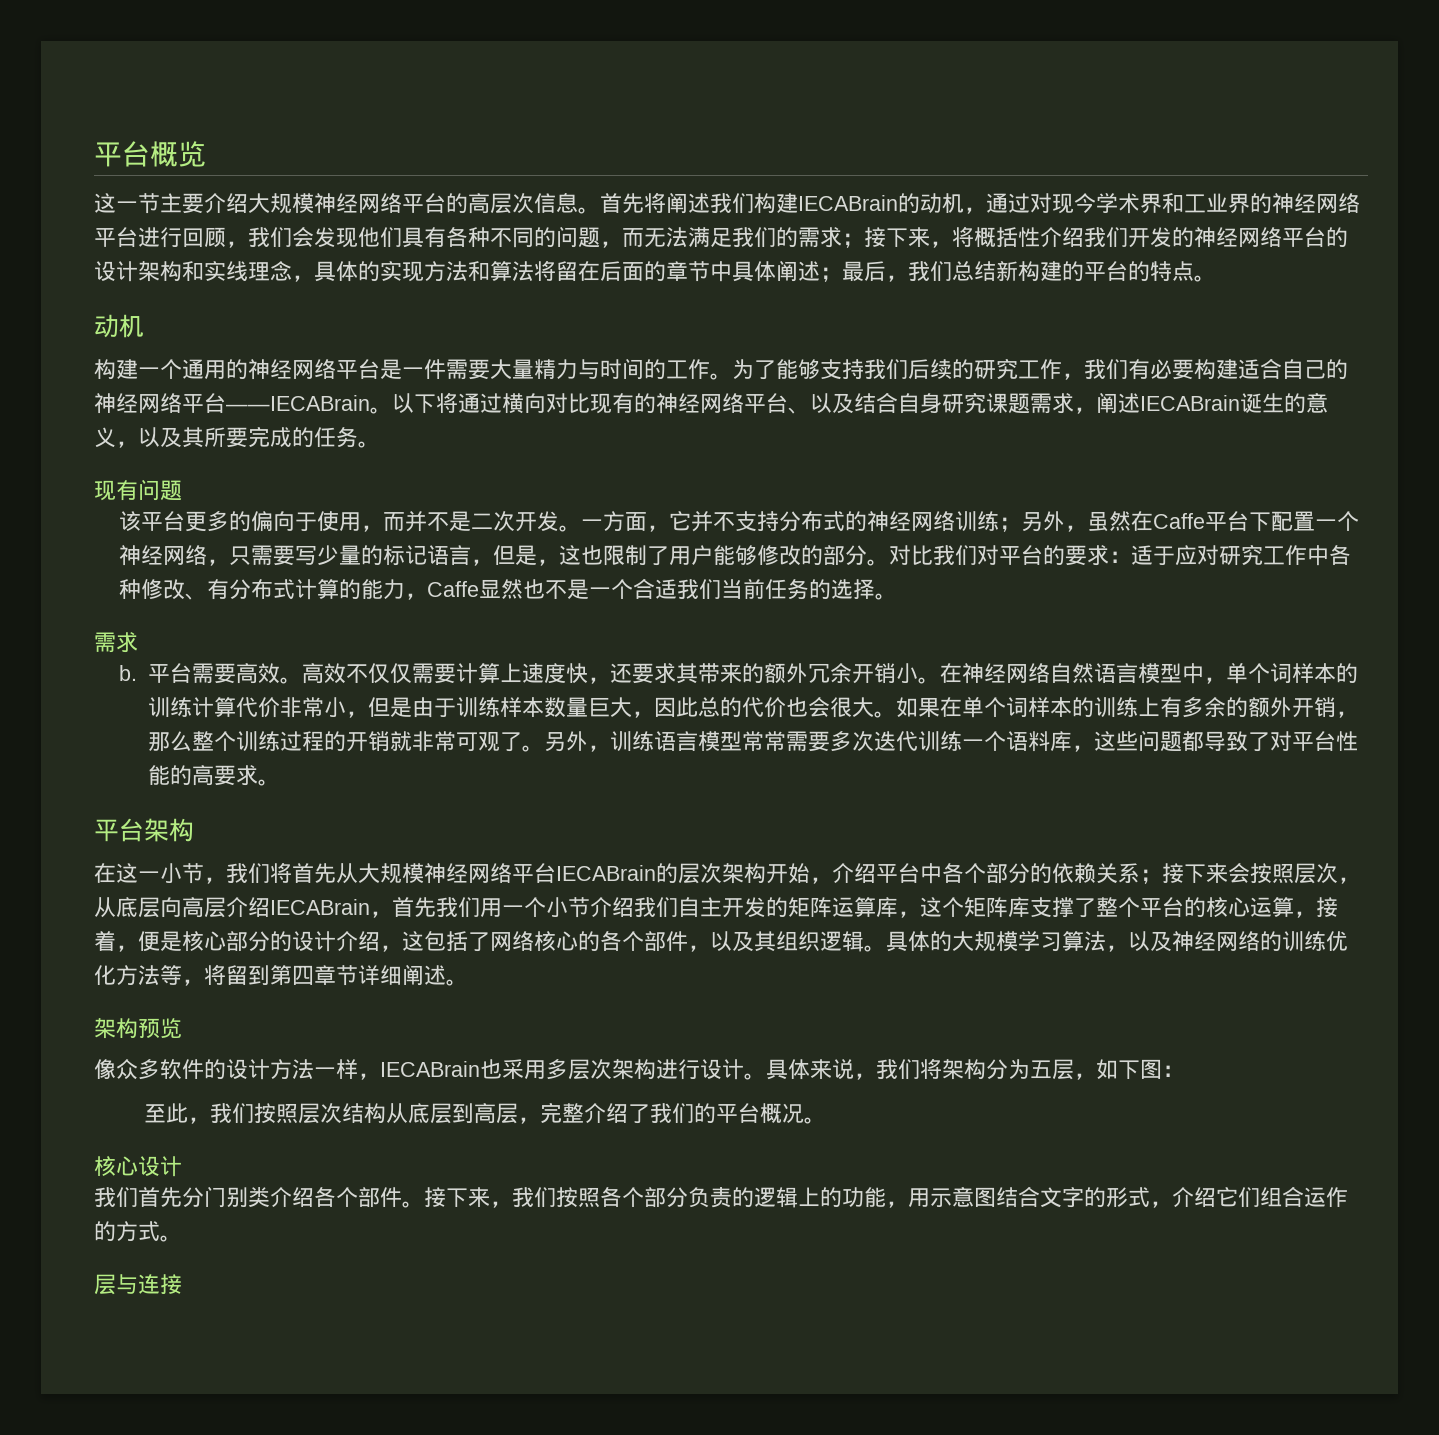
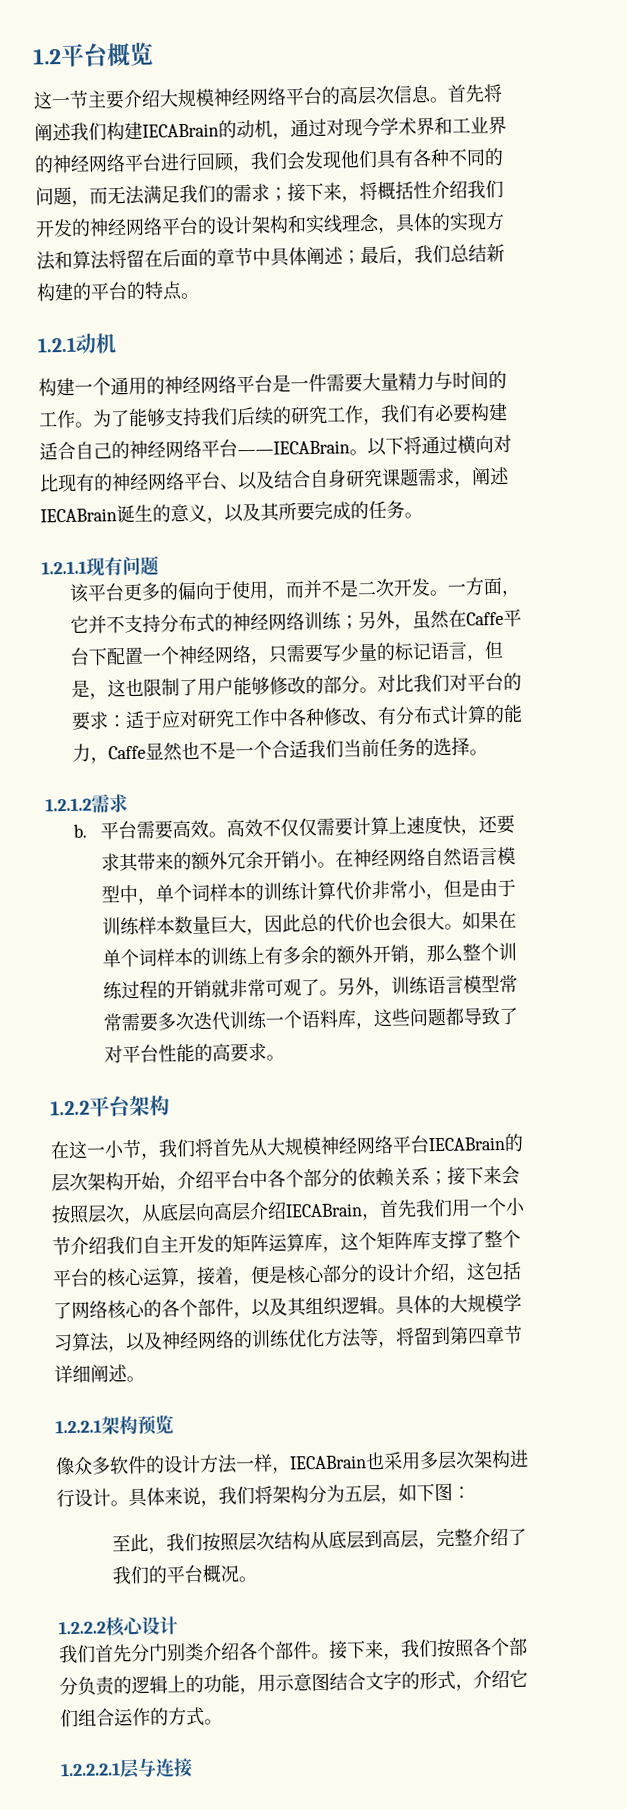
- 平台概览
+ 1.2平台概览
  最后，我们总结新构建的平台的特点。
- 动机
+ 1.2.1动机
- 现有问题
+ 1.2.1.1现有问题
  对比我们对平台的要求：适于应对研究工作中各种修改、有分布式计算的能力，Caffe显然也不是一个合适我们当前任务的选择。
- 需求
+ 1.2.1.2需求
- 平台架构
+ 1.2.2平台架构
- 架构预览
+ 1.2.2.1架构预览
- 核心设计
+ 1.2.2.2核心设计
- 层与连接
+ 1.2.2.2.1层与连接

